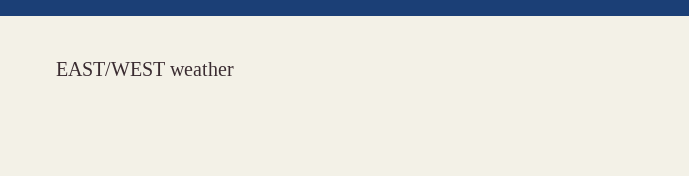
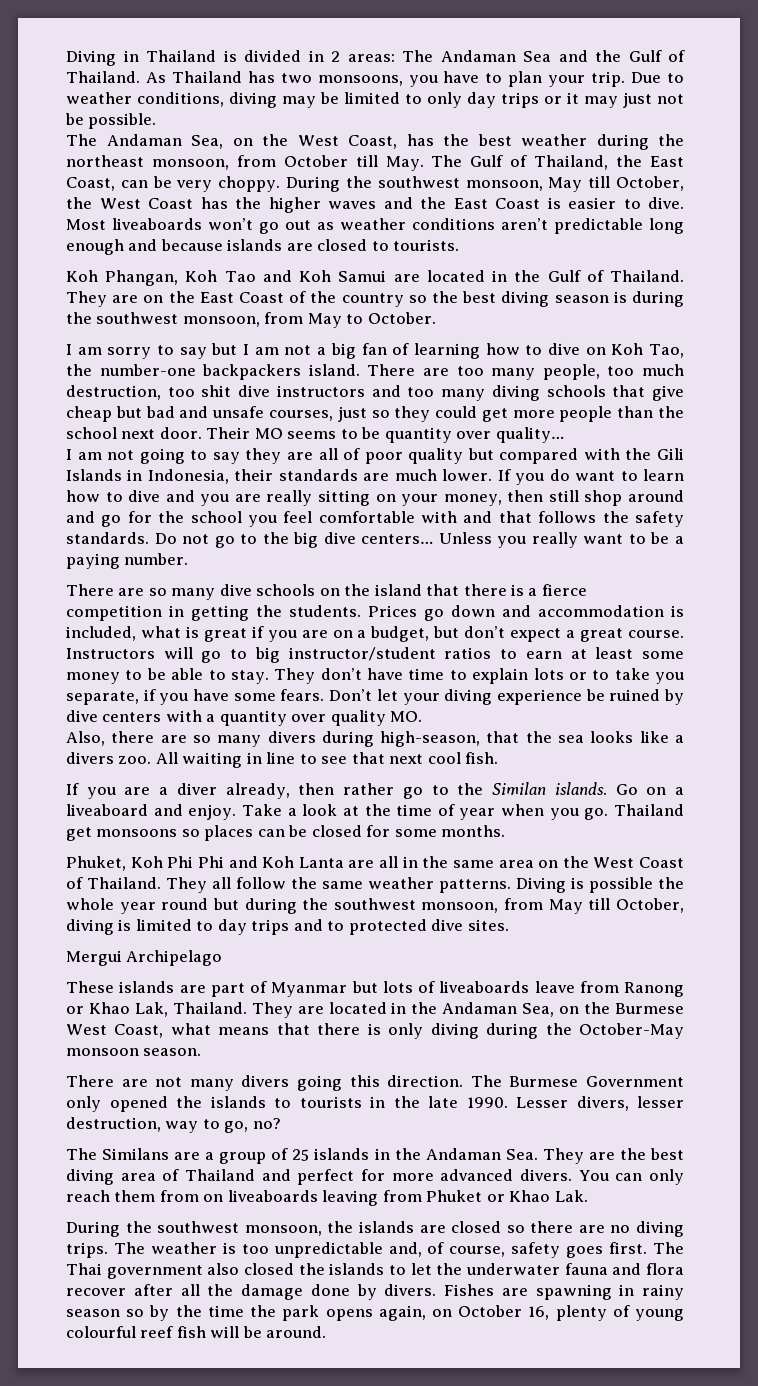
- EAST/WEST weather
+ Diving in Thailand is divided in 2 areas: The Andaman Sea and the Gulf of Thailand. As Thailand has two monsoons, you have to plan your trip. Due to weather conditions, diving may be limited to only day trips or it may just not be possible.
+ The Andaman Sea, on the West Coast, has the best weather during the northeast monsoon, from October till May. The Gulf of Thailand, the East Coast, can be very choppy. During the southwest monsoon, May till October, the West Coast has the higher waves and the East Coast is easier to dive. Most liveaboards won’t go out as weather conditions aren’t predictable long enough and because islands are closed to tourists.
+ Koh Phangan, Koh Tao and Koh Samui are located in the Gulf of Thailand. They are on the East Coast of the country so the best diving season is during the southwest monsoon, from May to October.
+ I am sorry to say but I am not a big fan of learning how to dive on Koh Tao, the number-one backpackers island. There are too many people, too much destruction, too shit dive instructors and too many diving schools that give cheap but bad and unsafe courses, just so they could get more people than the school next door. Their MO seems to be quantity over quality…
+ I am not going to say they are all of poor quality but compared with the Gili Islands in Indonesia, their standards are much lower. If you do want to learn how to dive and you are really sitting on your money, then still shop around and go for the school you feel comfortable with and that follows the safety standards. Do not go to the big dive centers… Unless you really want to be a paying number.
+ There are so many dive schools on the island that there is a fierce competition in getting the students. Prices go down and accommodation is included, what is great if you are on a budget, but don’t expect a great course. Instructors will go to big instructor/student ratios to earn at least some money to be able to stay. They don’t have time to explain lots or to take you separate, if you have some fears. Don’t let your diving experience be ruined by dive centers with a quantity over quality MO.
+ Also, there are so many divers during high-season, that the sea looks like a divers zoo. All waiting in line to see that next cool fish.
+ If you are a diver already, then rather go to the Similan islands. Go on a liveaboard and enjoy. Take a look at the time of year when you go. Thailand get monsoons so places can be closed for some months.
+ Phuket, Koh Phi Phi and Koh Lanta are all in the same area on the West Coast of Thailand. They all follow the same weather patterns. Diving is possible the whole year round but during the southwest monsoon, from May till October, diving is limited to day trips and to protected dive sites.
+ Mergui Archipelago
+ These islands are part of Myanmar but lots of liveaboards leave from Ranong or Khao Lak, Thailand. They are located in the Andaman Sea, on the Burmese West Coast, what means that there is only diving during the October-May monsoon season.
+ There are not many divers going this direction. The Burmese Government only opened the islands to tourists in the late 1990. Lesser divers, lesser destruction, way to go, no?
+ The Similans are a group of 25 islands in the Andaman Sea. They are the best diving area of Thailand and perfect for more advanced divers. You can only reach them from on liveaboards leaving from Phuket or Khao Lak.
+ During the southwest monsoon, the islands are closed so there are no diving trips. The weather is too unpredictable and, of course, safety goes first. The Thai government also closed the islands to let the underwater fauna and flora recover after all the damage done by divers. Fishes are spawning in rainy season so by the time the park opens again, on October 16, plenty of young colourful reef fish will be around.

